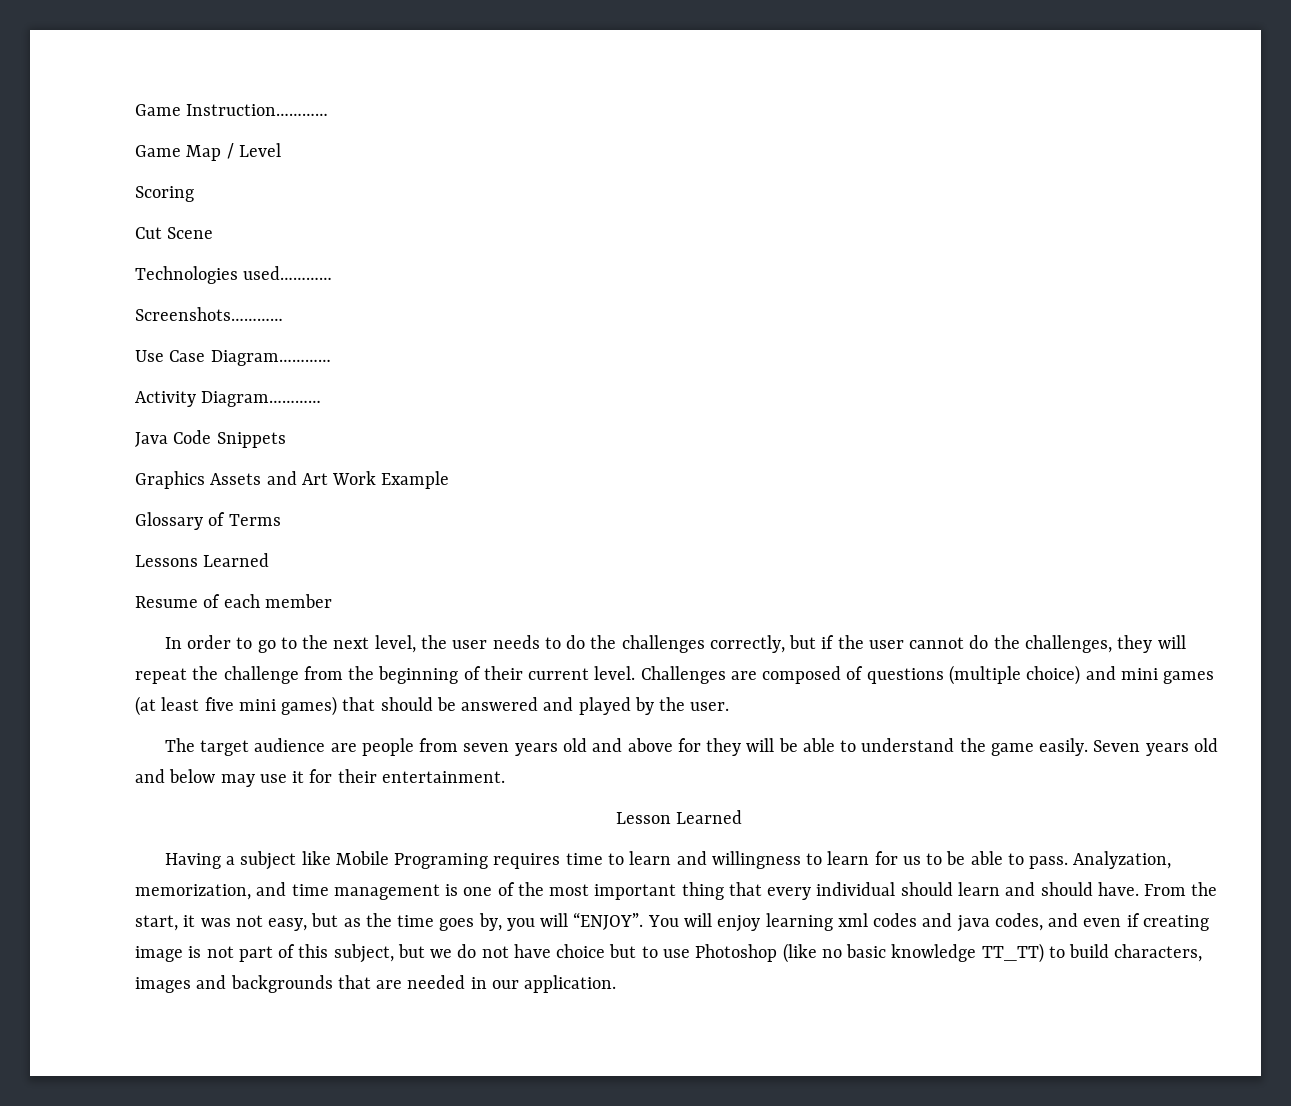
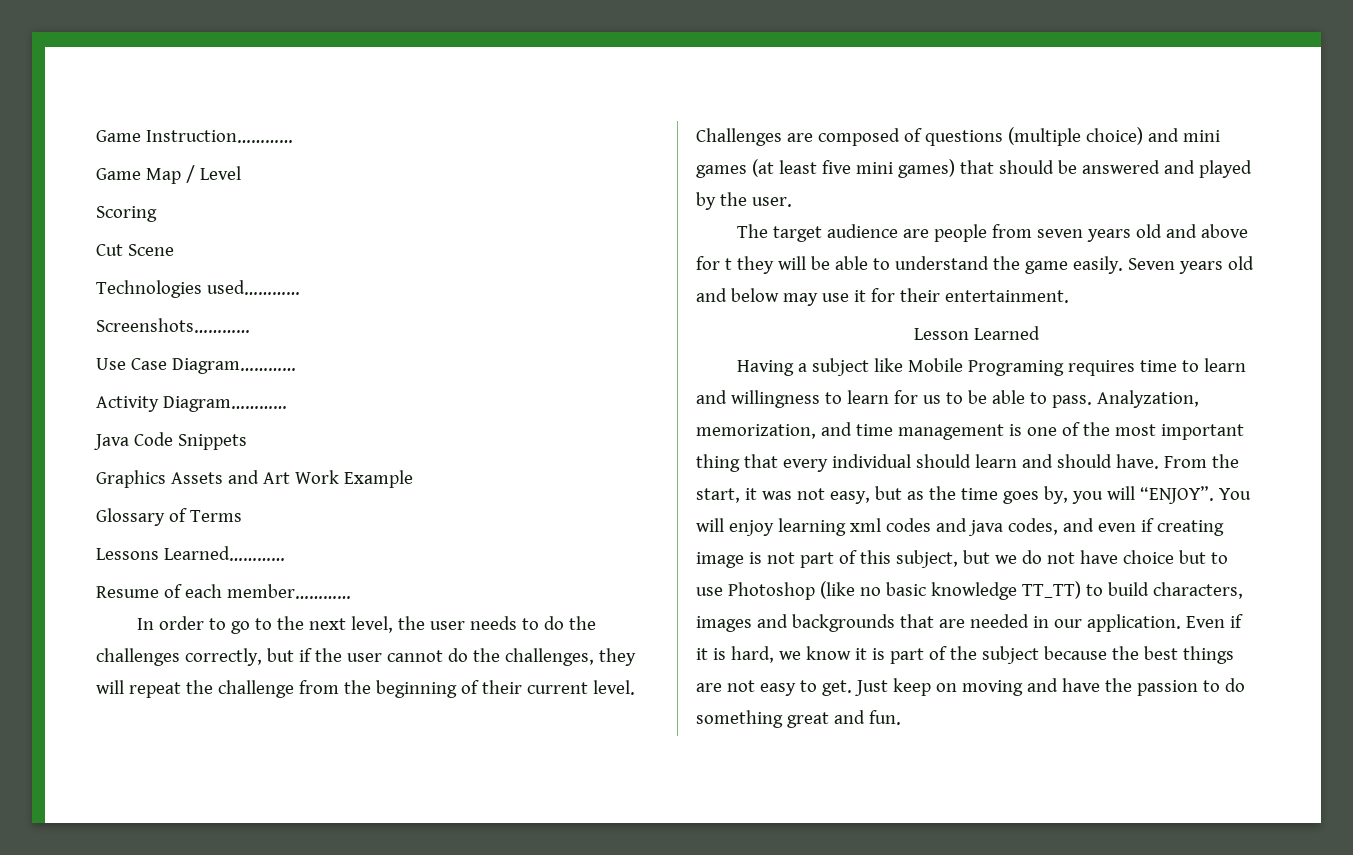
- Lessons Learned
+ Lessons Learned…………
- Resume of each member
+ Resume of each member…………
- The target audience are people from seven years old and above for they will be able to understand the game easily.
+ The target audience are people from seven years old and above for t they will be able to understand the game easily.
+ Even if it is hard, we know it is part of the subject because the best things are not easy to get. Just keep on moving and have the passion to do something great and fun.

